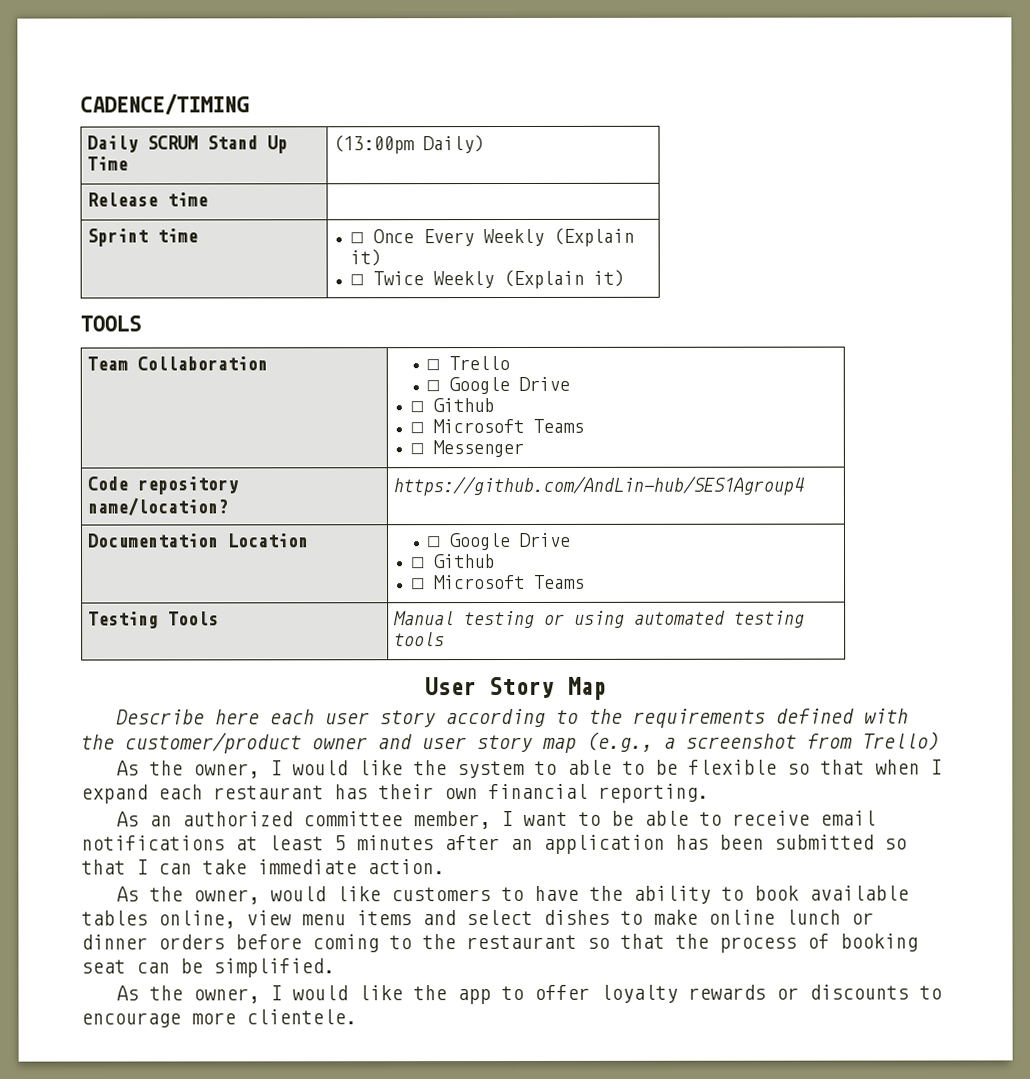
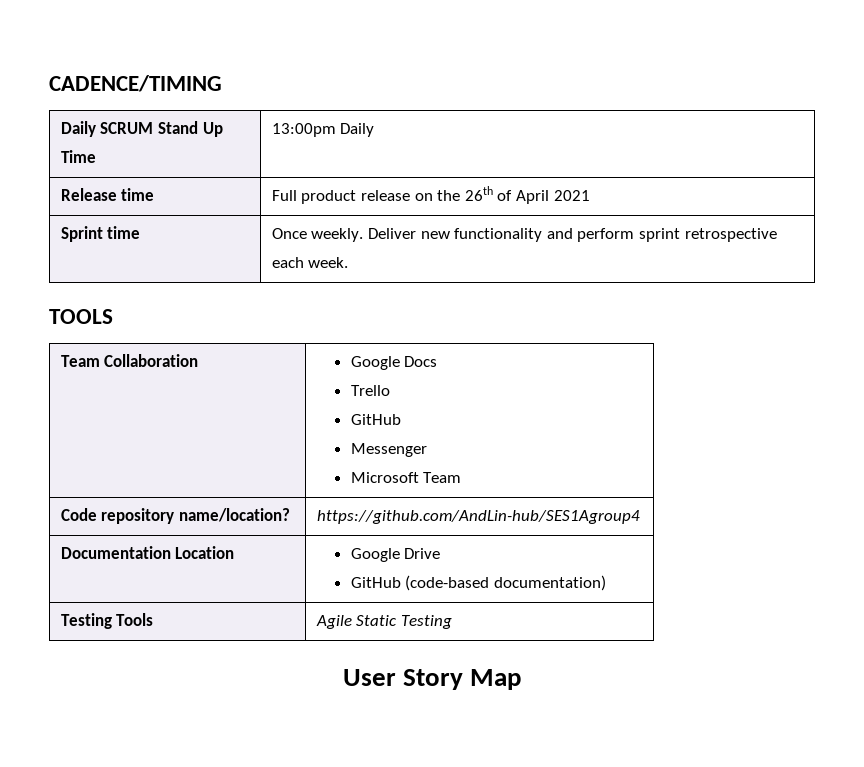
- Daily SCRUM Stand Up Time | (13:00pm Daily)
+ Daily SCRUM Stand Up Time | 13:00pm Daily
- Release time |
- Sprint time | ☐ Once Every Weekly (Explain it)
- ☐ Twice Weekly (Explain it)
+ Release time | Full product release on the 26th of April 2021
+ Sprint time | Once weekly. Deliver new functionality and perform sprint retrospective each week.
- Team Collaboration | ☐ Trello
- ☐ Google Drive
- ☐ Github
- ☐ Microsoft Teams
- ☐ Messenger
+ Team Collaboration | Google Docs
+ Trello
+ GitHub
+ Messenger
+ Microsoft Team
- Documentation Location | ☐ Google Drive
- ☐ Github
- ☐ Microsoft Teams
- Testing Tools | Manual testing or using automated testing tools
+ Documentation Location | Google Drive
+ GitHub (code-based documentation)
+ Testing Tools | Agile Static Testing
  User Story Map
- Describe here each user story according to the requirements defined with the customer/product owner and user story map (e.g., a screenshot from Trello)
- As the owner, I would like the system to able to be flexible so that when I expand each restaurant has their own financial reporting.
- As an authorized committee member, I want to be able to receive email notifications at least 5 minutes after an application has been submitted so that I can take immediate action.
- As the owner, would like customers to have the ability to book available tables online, view menu items and select dishes to make online lunch or dinner orders before coming to the restaurant so that the process of booking seat can be simplified.
- As the owner, I would like the app to offer loyalty rewards or discounts to encourage more clientele.

